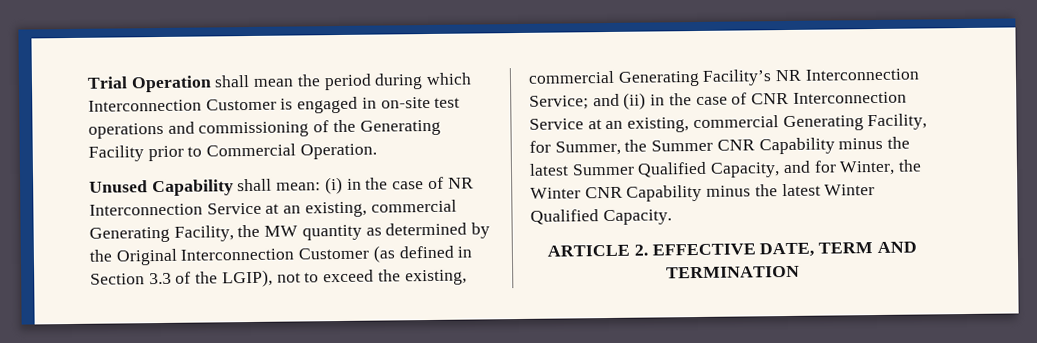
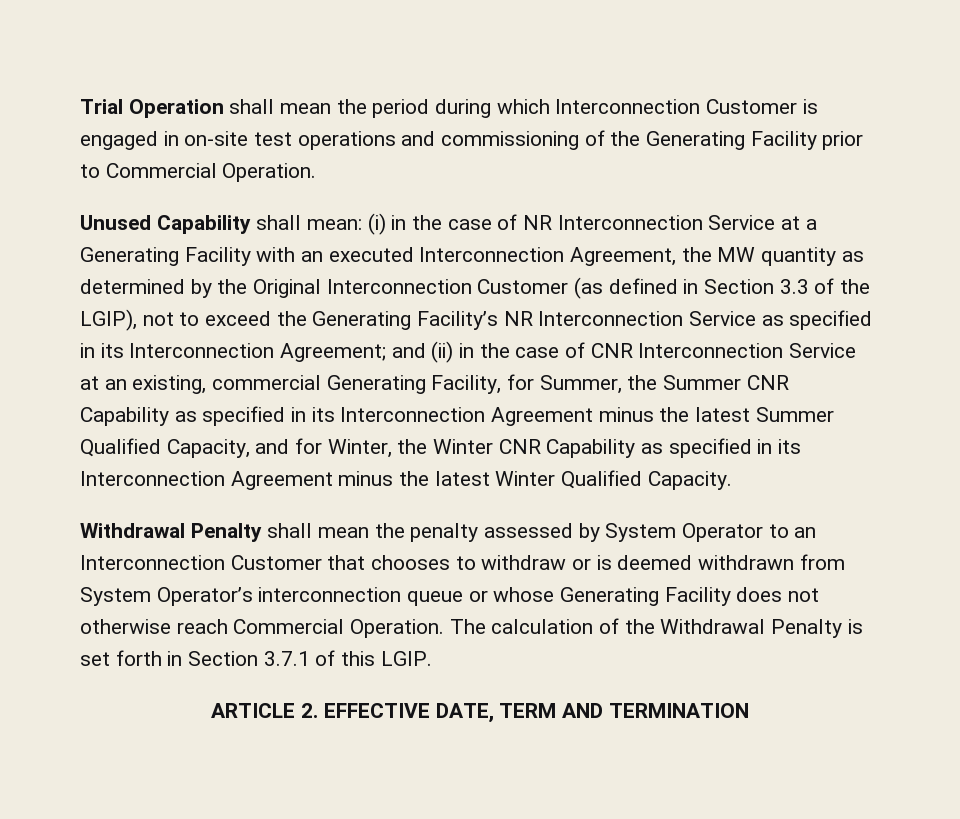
- (i) in the case of NR Interconnection Service at an existing, commercial Generating Facility, the MW quantity as determined by the Original Interconnection Customer (as defined in Section 3.3 of the LGIP), not to exceed the existing, commercial Generating Facility’s NR Interconnection Service;
+ (i) in the case of NR Interconnection Service at a Generating Facility with an executed Interconnection Agreement, the MW quantity as determined by the Original Interconnection Customer (as defined in Section 3.3 of the LGIP), not to exceed the Generating Facility’s NR Interconnection Service as specified in its Interconnection Agreement;
- and (ii) in the case of CNR Interconnection Service at an existing, commercial Generating Facility, for Summer, the Summer CNR Capability minus the latest Summer Qualified Capacity, and for Winter, the Winter CNR Capability minus the latest Winter Qualified Capacity.
+ and (ii) in the case of CNR Interconnection Service at an existing, commercial Generating Facility, for Summer, the Summer CNR Capability as specified in its Interconnection Agreement minus the latest Summer Qualified Capacity, and for Winter, the Winter CNR Capability as specified in its Interconnection Agreement minus the latest Winter Qualified Capacity.
+ Withdrawal Penalty shall mean the penalty assessed by System Operator to an Interconnection Customer that chooses to withdraw or is deemed withdrawn from System Operator’s interconnection queue or whose Generating Facility does not otherwise reach Commercial Operation. The calculation of the Withdrawal Penalty is set forth in Section 3.7.1 of this LGIP.

